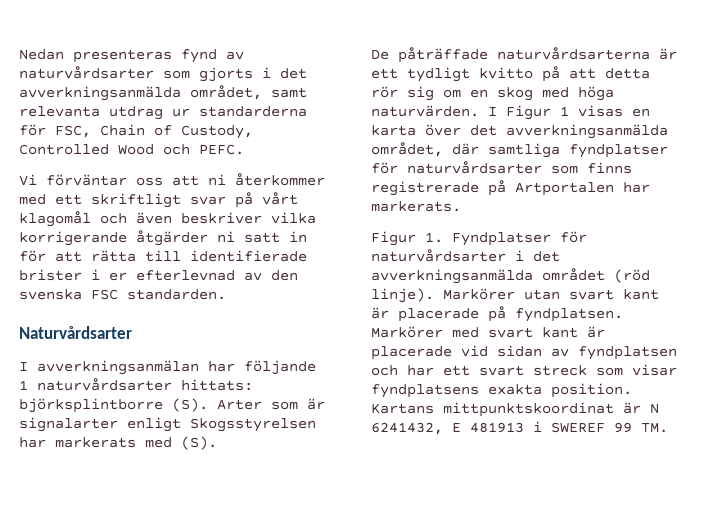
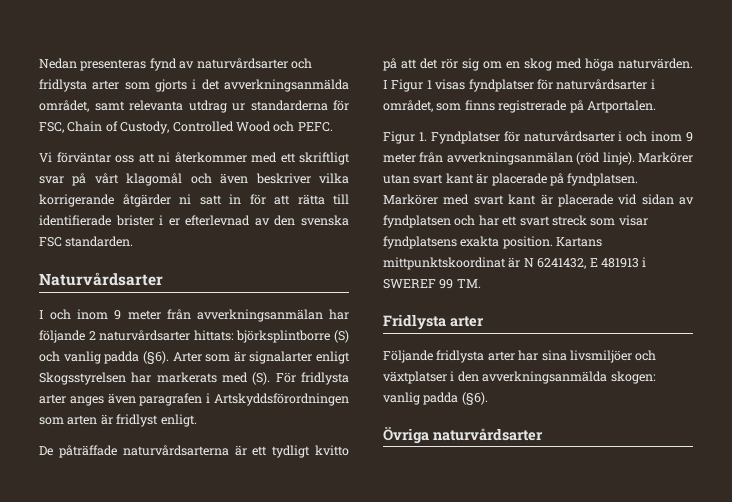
- Nedan presenteras fynd av naturvårdsarter som gjorts i det avverkningsanmälda området, samt relevanta utdrag ur standarderna för FSC, Chain of Custody, Controlled Wood och PEFC.
+ Nedan presenteras fynd av naturvårdsarter och fridlysta arter som gjorts i det avverkningsanmälda området, samt relevanta utdrag ur standarderna för FSC, Chain of Custody, Controlled Wood och PEFC.
- I avverkningsanmälan har följande 1 naturvårdsarter hittats: björksplintborre (S). Arter som är signalarter enligt Skogsstyrelsen har markerats med (S).
+ I och inom 9 meter från avverkningsanmälan har följande 2 naturvårdsarter hittats: björksplintborre (S) och vanlig padda (§6). Arter som är signalarter enligt Skogsstyrelsen har markerats med (S). För fridlysta arter anges även paragrafen i Artskyddsförordningen som arten är fridlyst enligt.
- De påträffade naturvårdsarterna är ett tydligt kvitto på att detta rör sig om en skog med höga naturvärden.
+ De påträffade naturvårdsarterna är ett tydligt kvitto på att det rör sig om en skog med höga naturvärden.
- I Figur 1 visas en karta över det avverkningsanmälda området, där samtliga fyndplatser för naturvårdsarter som finns registrerade på Artportalen har markerats.
+ I Figur 1 visas fyndplatser för naturvårdsarter i området, som finns registrerade på Artportalen.
- Figur 1. Fyndplatser för naturvårdsarter i det avverkningsanmälda området (röd linje).
+ Figur 1. Fyndplatser för naturvårdsarter i och inom 9 meter från avverkningsanmälan (röd linje).
+ Fridlysta arter
+ Följande fridlysta arter har sina livsmiljöer och växtplatser i den avverkningsanmälda skogen: vanlig padda (§6).
+ Övriga naturvårdsarter

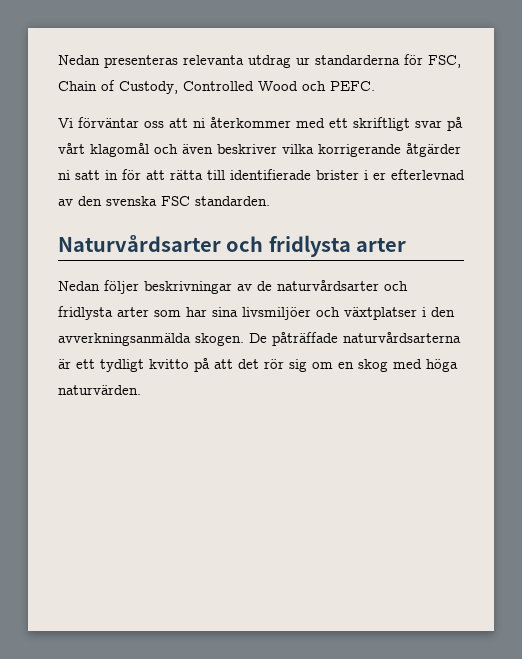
- Nedan presenteras fynd av naturvårdsarter och fridlysta arter som gjorts i det avverkningsanmälda området, samt relevanta utdrag ur standarderna för FSC, Chain of Custody, Controlled Wood och PEFC.
+ Nedan presenteras relevanta utdrag ur standarderna för FSC, Chain of Custody, Controlled Wood och PEFC.
- Naturvårdsarter
- I och inom 9 meter från avverkningsanmälan har följande 2 naturvårdsarter hittats: björksplintborre (S) och vanlig padda (§6). Arter som är signalarter enligt Skogsstyrelsen har markerats med (S). För fridlysta arter anges även paragrafen i Artskyddsförordningen som arten är fridlyst enligt.
- De påträffade naturvårdsarterna är ett tydligt kvitto på att det rör sig om en skog med höga naturvärden. I Figur 1 visas fyndplatser för naturvårdsarter i området, som finns registrerade på Artportalen.
- Figur 1. Fyndplatser för naturvårdsarter i och inom 9 meter från avverkningsanmälan (röd linje). Markörer utan svart kant är placerade på fyndplatsen. Markörer med svart kant är placerade vid sidan av fyndplatsen och har ett svart streck som visar fyndplatsens exakta position. Kartans mittpunktskoordinat är N 6241432, E 481913 i SWEREF 99 TM.
- Fridlysta arter
- Följande fridlysta arter har sina livsmiljöer och växtplatser i den avverkningsanmälda skogen: vanlig padda (§6).
- Övriga naturvårdsarter
+ Naturvårdsarter och fridlysta arter
+ Nedan följer beskrivningar av de naturvårdsarter och fridlysta arter som har sina livsmiljöer och växtplatser i den avverkningsanmälda skogen. De påträffade naturvårdsarterna är ett tydligt kvitto på att det rör sig om en skog med höga naturvärden.

